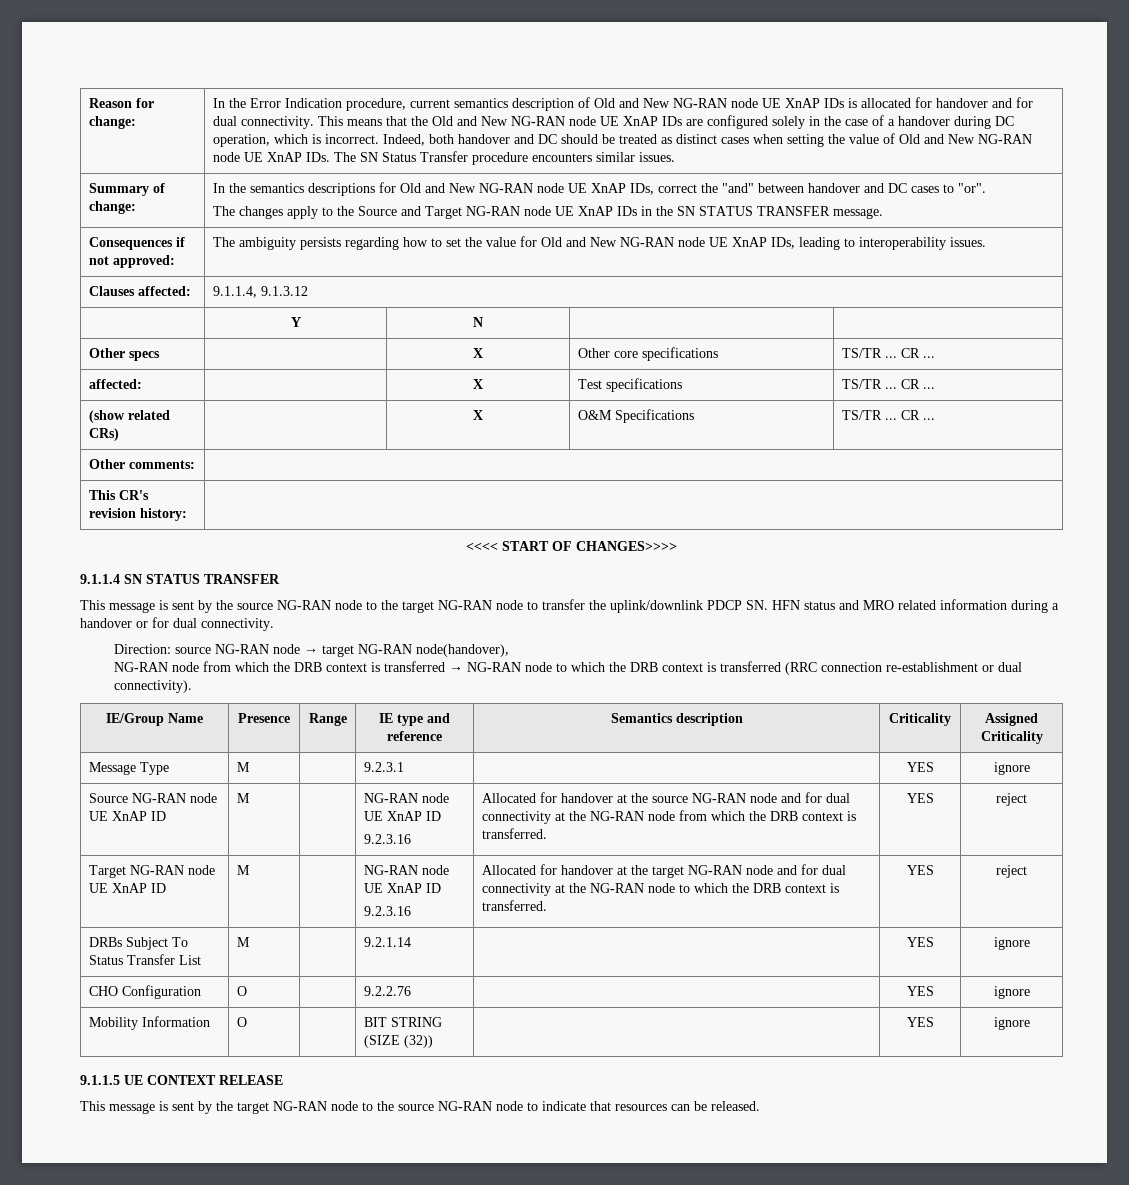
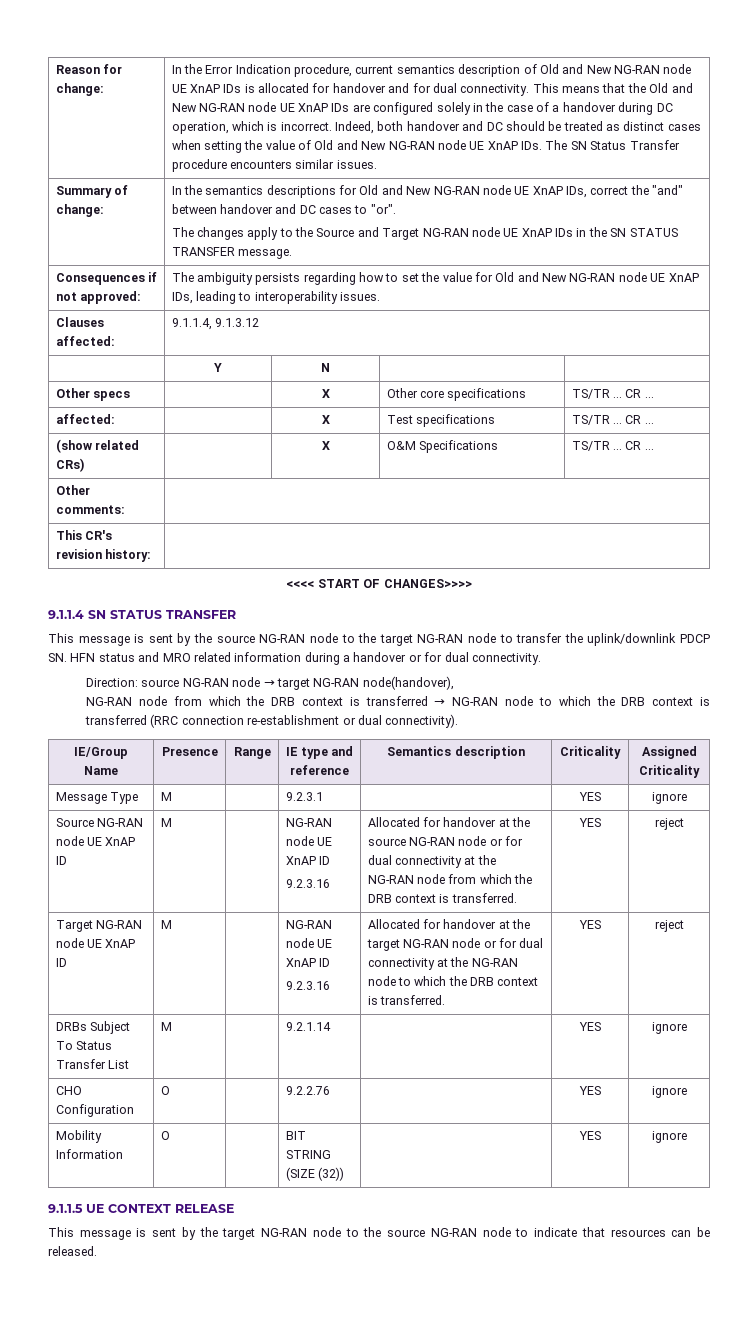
  Source NG-RAN node UE XnAP ID | M | | NG-RAN node UE XnAP ID
- 9.2.3.16 | Allocated for handover at the source NG-RAN node and for dual connectivity at the NG-RAN node from which the DRB context is transferred. | YES | reject
+ 9.2.3.16 | Allocated for handover at the source NG-RAN node or for dual connectivity at the NG-RAN node from which the DRB context is transferred. | YES | reject
  Target NG-RAN node UE XnAP ID | M | | NG-RAN node UE XnAP ID
- 9.2.3.16 | Allocated for handover at the target NG-RAN node and for dual connectivity at the NG-RAN node to which the DRB context is transferred. | YES | reject
+ 9.2.3.16 | Allocated for handover at the target NG-RAN node or for dual connectivity at the NG-RAN node to which the DRB context is transferred. | YES | reject

